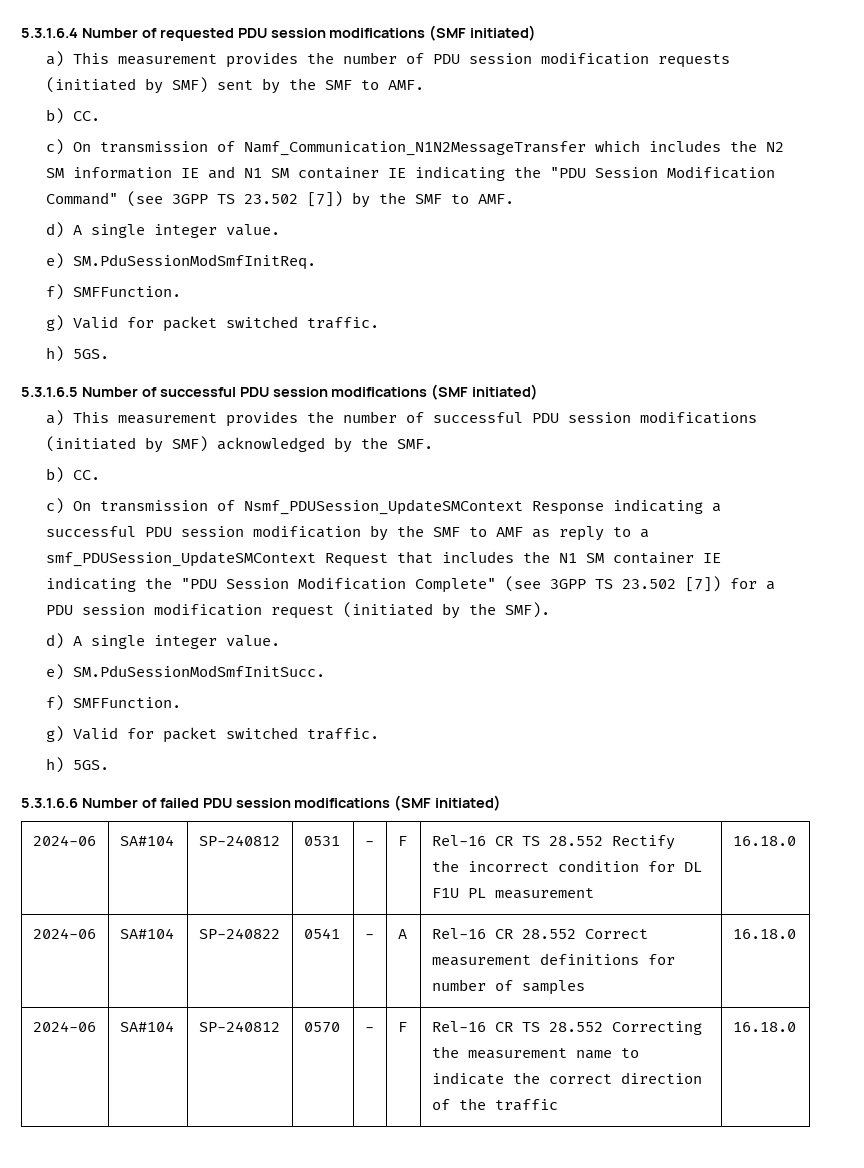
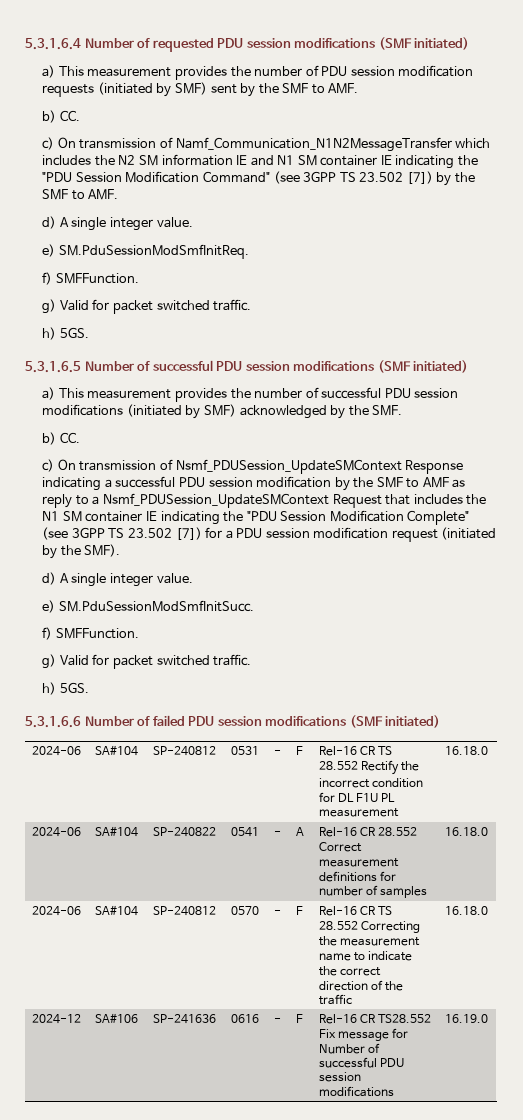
- c) On transmission of Nsmf_PDUSession_UpdateSMContext Response indicating a successful PDU session modification by the SMF to AMF as reply to a smf_PDUSession_UpdateSMContext Request that includes the N1 SM container IE indicating the "PDU Session Modification Complete" (see 3GPP TS 23.502 [7]) for a PDU session modification request (initiated by the SMF).
+ c) On transmission of Nsmf_PDUSession_UpdateSMContext Response indicating a successful PDU session modification by the SMF to AMF as reply to a Nsmf_PDUSession_UpdateSMContext Request that includes the N1 SM container IE indicating the "PDU Session Modification Complete" (see 3GPP TS 23.502 [7]) for a PDU session modification request (initiated by the SMF).
+ 2024-12 | SA#106 | SP-241636 | 0616 | - | F | Rel-16 CR TS28.552 Fix message for Number of successful PDU session modifications | 16.19.0

